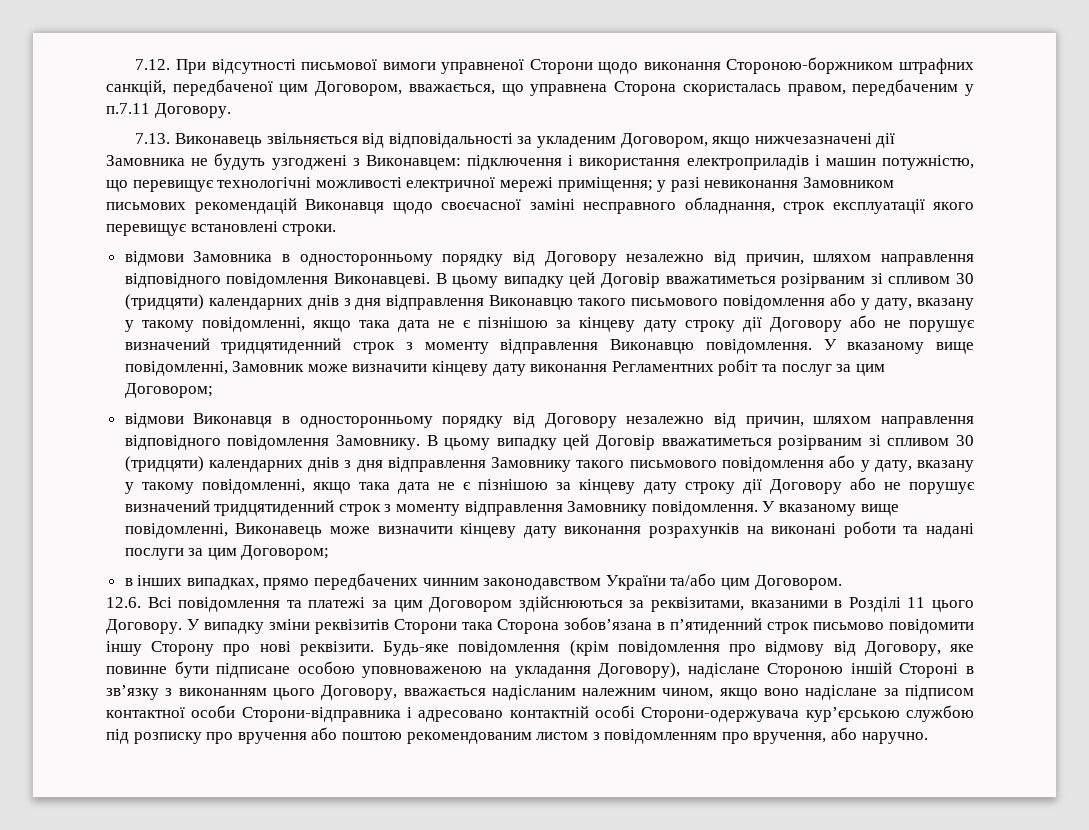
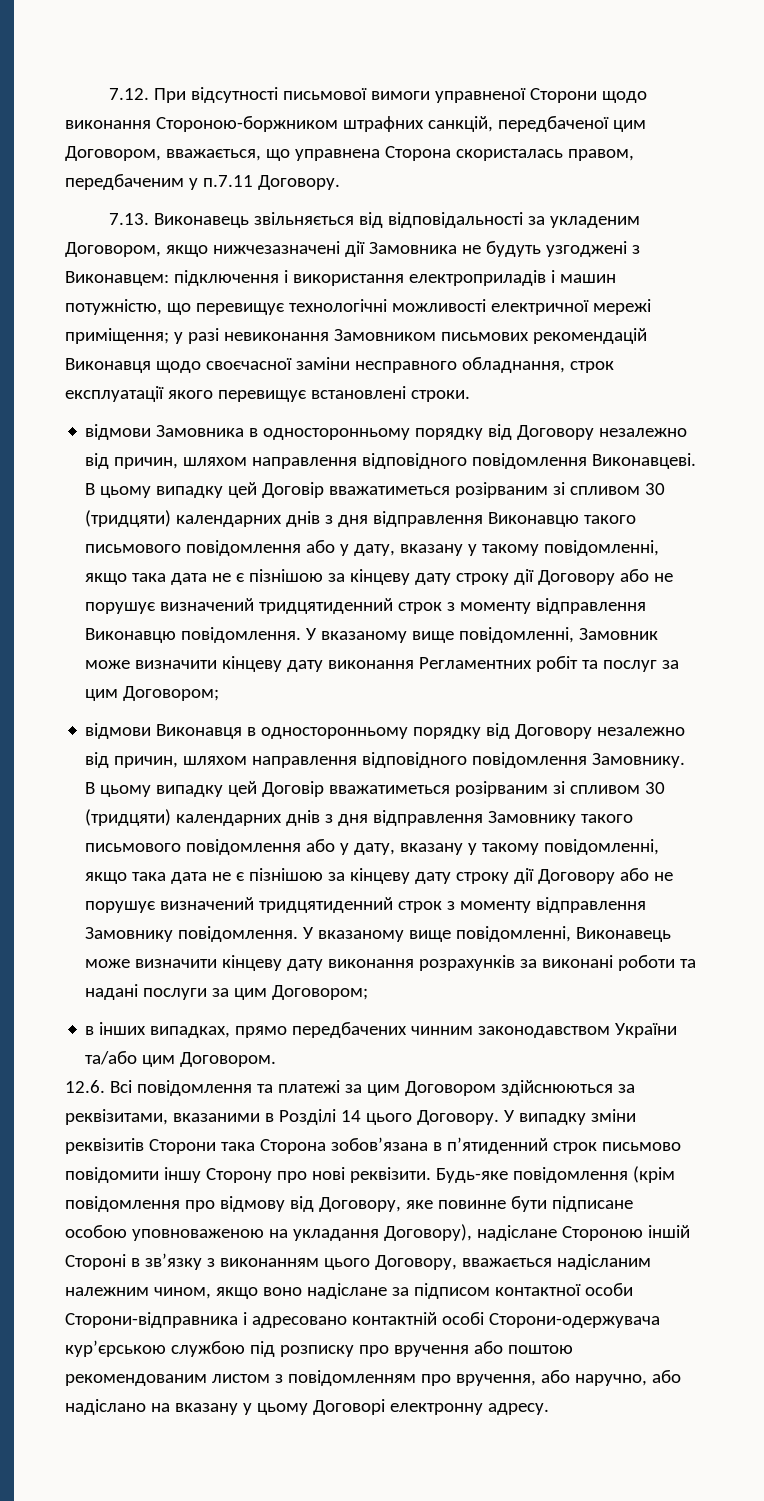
- 7.13. Виконавець звільняється від відповідальності за укладеним Договором, якщо нижчезазначені дії Замовника не будуть узгоджені з Виконавцем: підключення і використання електроприладів і машин потужністю, що перевищує технологічні можливості електричної мережі приміщення; у разі невиконання Замовником письмових рекомендацій Виконавця щодо своєчасної заміні несправного обладнання, строк експлуатації якого перевищує встановлені строки.
+ 7.13. Виконавець звільняється від відповідальності за укладеним Договором, якщо нижчезазначені дії Замовника не будуть узгоджені з Виконавцем: підключення і використання електроприладів і машин потужністю, що перевищує технологічні можливості електричної мережі приміщення; у разі невиконання Замовником письмових рекомендацій Виконавця щодо своєчасної заміни несправного обладнання, строк експлуатації якого перевищує встановлені строки.
- У вказаному вище повідомленні, Виконавець може визначити кінцеву дату виконання розрахунків на виконані роботи та надані послуги за цим Договором;
+ У вказаному вище повідомленні, Виконавець може визначити кінцеву дату виконання розрахунків за виконані роботи та надані послуги за цим Договором;
- 12.6. Всі повідомлення та платежі за цим Договором здійснюються за реквізитами, вказаними в Розділі 11 цього Договору.
+ 12.6. Всі повідомлення та платежі за цим Договором здійснюються за реквізитами, вказаними в Розділі 14 цього Договору.
- Будь-яке повідомлення (крім повідомлення про відмову від Договору, яке повинне бути підписане особою уповноваженою на укладання Договору), надіслане Стороною іншій Стороні в зв’язку з виконанням цього Договору, вважається надісланим належним чином, якщо воно надіслане за підписом контактної особи Сторони-відправника і адресовано контактній особі Сторони-одержувача кур’єрською службою під розписку про вручення або поштою рекомендованим листом з повідомленням про вручення, або наручно.
+ Будь-яке повідомлення (крім повідомлення про відмову від Договору, яке повинне бути підписане особою уповноваженою на укладання Договору), надіслане Стороною іншій Стороні в зв’язку з виконанням цього Договору, вважається надісланим належним чином, якщо воно надіслане за підписом контактної особи Сторони-відправника і адресовано контактній особі Сторони-одержувача кур’єрською службою під розписку про вручення або поштою рекомендованим листом з повідомленням про вручення, або наручно, або надіслано на вказану у цьому Договорі електронну адресу.

